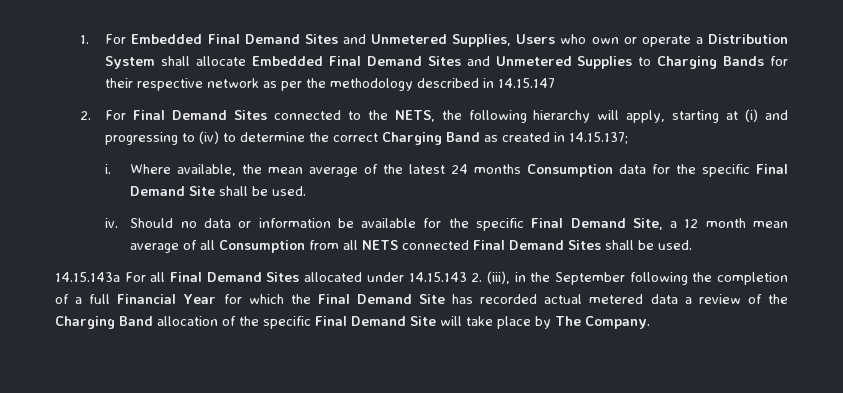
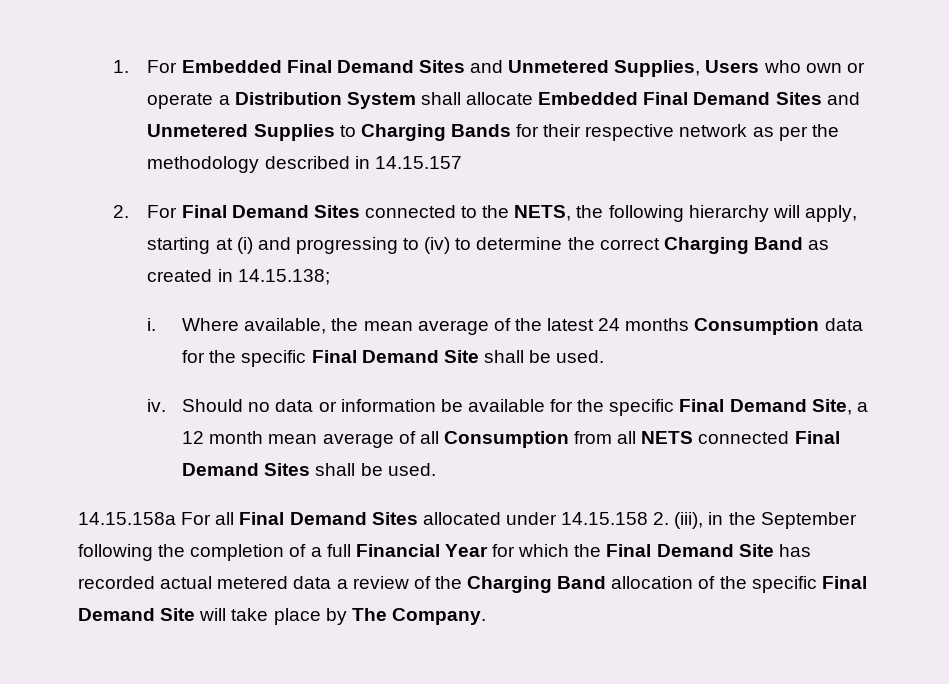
- 1. For Embedded Final Demand Sites and Unmetered Supplies, Users who own or operate a Distribution System shall allocate Embedded Final Demand Sites and Unmetered Supplies to Charging Bands for their respective network as per the methodology described in 14.15.147
+ 1. For Embedded Final Demand Sites and Unmetered Supplies, Users who own or operate a Distribution System shall allocate Embedded Final Demand Sites and Unmetered Supplies to Charging Bands for their respective network as per the methodology described in 14.15.157
- 2. For Final Demand Sites connected to the NETS, the following hierarchy will apply, starting at (i) and progressing to (iv) to determine the correct Charging Band as created in 14.15.137;
+ 2. For Final Demand Sites connected to the NETS, the following hierarchy will apply, starting at (i) and progressing to (iv) to determine the correct Charging Band as created in 14.15.138;
- 14.15.143a For all Final Demand Sites allocated under 14.15.143 2. (iii), in the September following the completion of a full Financial Year for which the Final Demand Site has recorded actual metered data a review of the Charging Band allocation of the specific Final Demand Site will take place by The Company.
+ 14.15.158a For all Final Demand Sites allocated under 14.15.158 2. (iii), in the September following the completion of a full Financial Year for which the Final Demand Site has recorded actual metered data a review of the Charging Band allocation of the specific Final Demand Site will take place by The Company.

